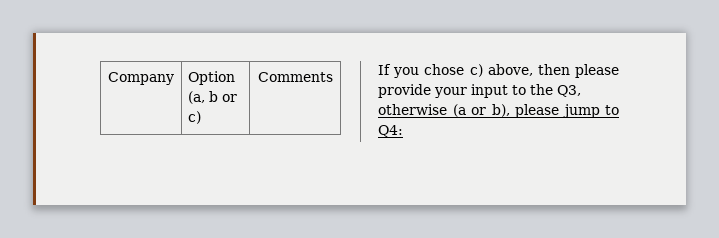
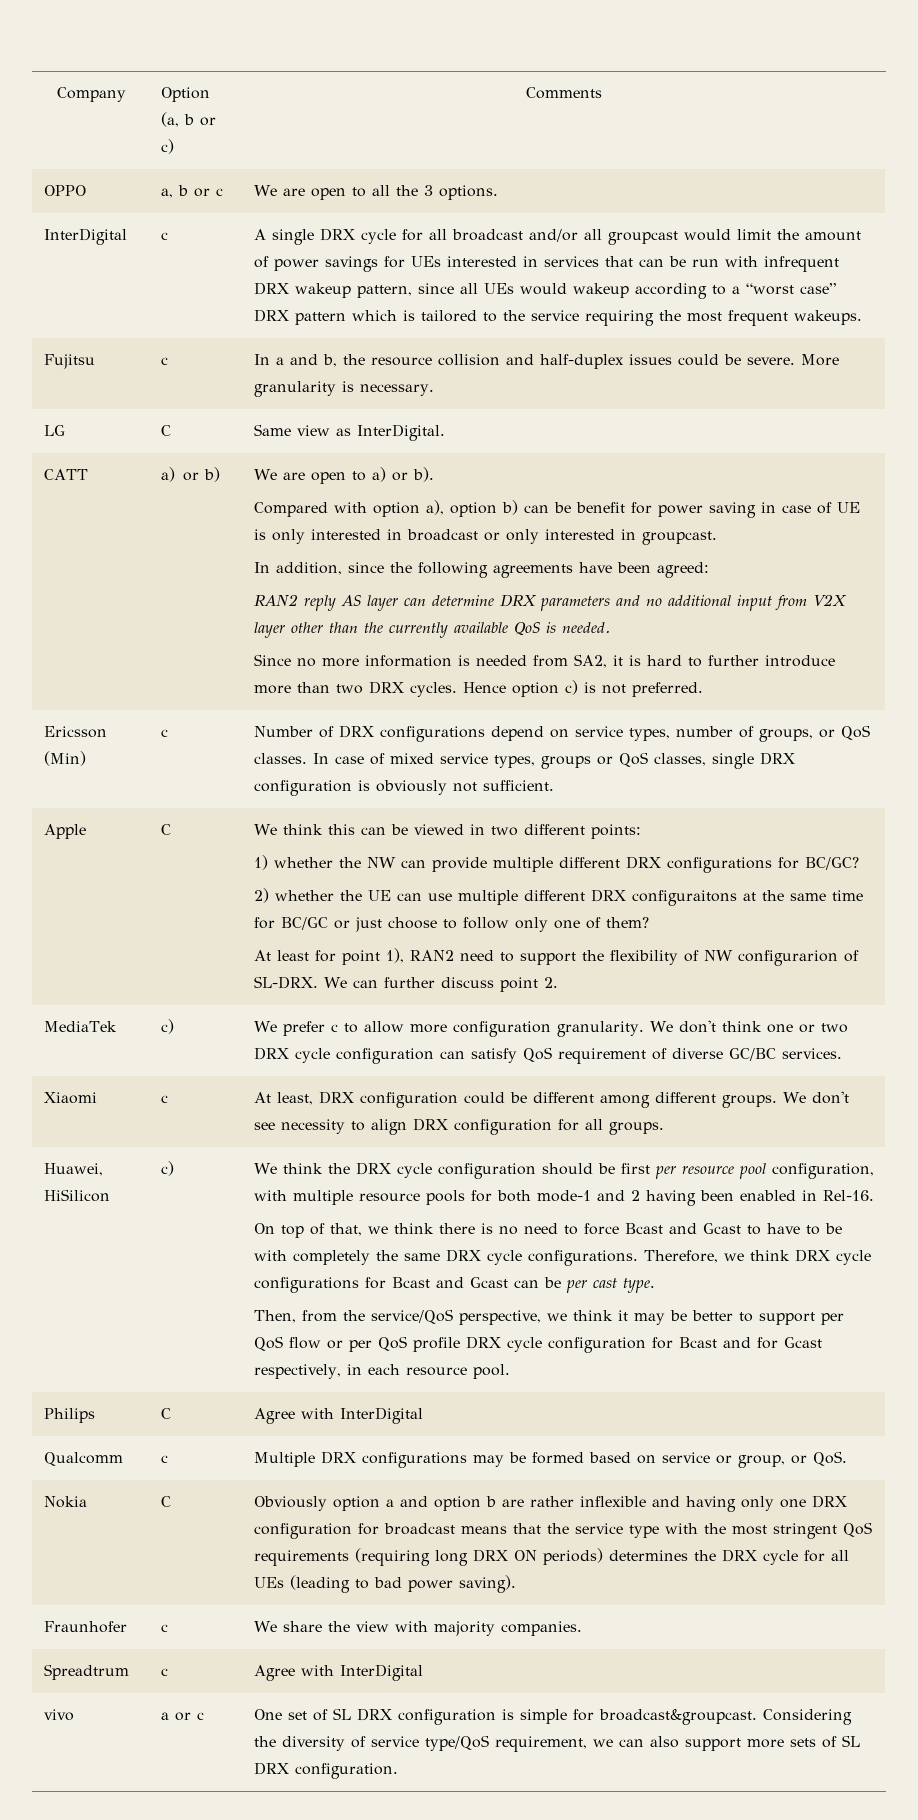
- If you chose c) above, then please provide your input to the Q3, otherwise (a or b), please jump to Q4:
+ OPPO | a, b or c | We are open to all the 3 options.
+ InterDigital | c | A single DRX cycle for all broadcast and/or all groupcast would limit the amount of power savings for UEs interested in services that can be run with infrequent DRX wakeup pattern, since all UEs would wakeup according to a “worst case” DRX pattern which is tailored to the service requiring the most frequent wakeups.
+ Fujitsu | c | In a and b, the resource collision and half-duplex issues could be severe. More granularity is necessary.
+ LG | C | Same view as InterDigital.
+ CATT | a) or b) | We are open to a) or b).
+ Compared with option a), option b) can be benefit for power saving in case of UE is only interested in broadcast or only interested in groupcast.
+ In addition, since the following agreements have been agreed:
+ RAN2 reply AS layer can determine DRX parameters and no additional input from V2X layer other than the currently available QoS is needed.
+ Since no more information is needed from SA2, it is hard to further introduce more than two DRX cycles. Hence option c) is not preferred.
+ Ericsson (Min) | c | Number of DRX configurations depend on service types, number of groups, or QoS classes. In case of mixed service types, groups or QoS classes, single DRX configuration is obviously not sufficient.
+ Apple | C | We think this can be viewed in two different points:
+ 1) whether the NW can provide multiple different DRX configurations for BC/GC?
+ 2) whether the UE can use multiple different DRX configuraitons at the same time for BC/GC or just choose to follow only one of them?
+ At least for point 1), RAN2 need to support the flexibility of NW configurarion of SL-DRX. We can further discuss point 2.
+ MediaTek | c) | We prefer c to allow more configuration granularity. We don't think one or two DRX cycle configuration can satisfy QoS requirement of diverse GC/BC services.
+ Xiaomi | c | At least, DRX configuration could be different among different groups. We don't see necessity to align DRX configuration for all groups.
+ Huawei, HiSilicon | c) | We think the DRX cycle configuration should be first per resource pool configuration, with multiple resource pools for both mode-1 and 2 having been enabled in Rel-16.
+ On top of that, we think there is no need to force Bcast and Gcast to have to be with completely the same DRX cycle configurations. Therefore, we think DRX cycle configurations for Bcast and Gcast can be per cast type.
+ Then, from the service/QoS perspective, we think it may be better to support per QoS flow or per QoS profile DRX cycle configuration for Bcast and for Gcast respectively, in each resource pool.
+ Philips | C | Agree with InterDigital
+ Qualcomm | c | Multiple DRX configurations may be formed based on service or group, or QoS.
+ Nokia | C | Obviously option a and option b are rather inflexible and having only one DRX configuration for broadcast means that the service type with the most stringent QoS requirements (requiring long DRX ON periods) determines the DRX cycle for all UEs (leading to bad power saving).
+ Fraunhofer | c | We share the view with majority companies.
+ Spreadtrum | c | Agree with InterDigital
+ vivo | a or c | One set of SL DRX configuration is simple for broadcast&groupcast. Considering the diversity of service type/QoS requirement, we can also support more sets of SL DRX configuration.

